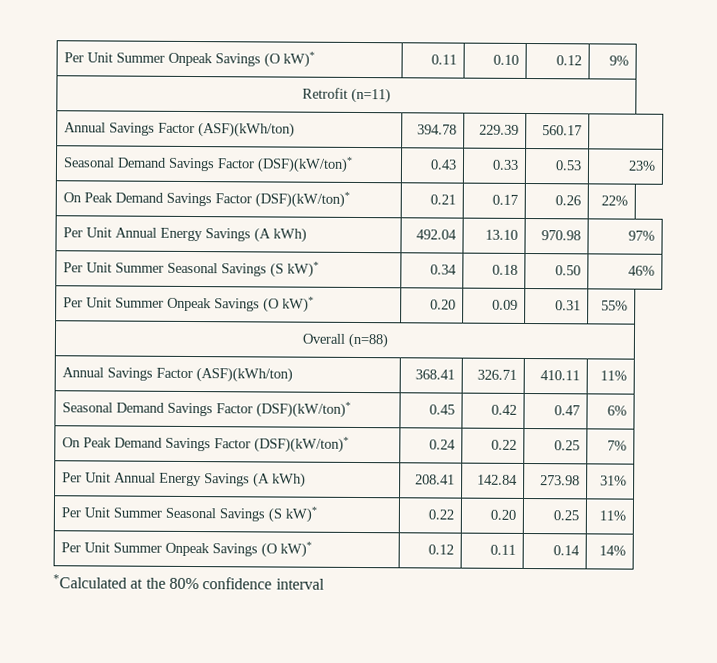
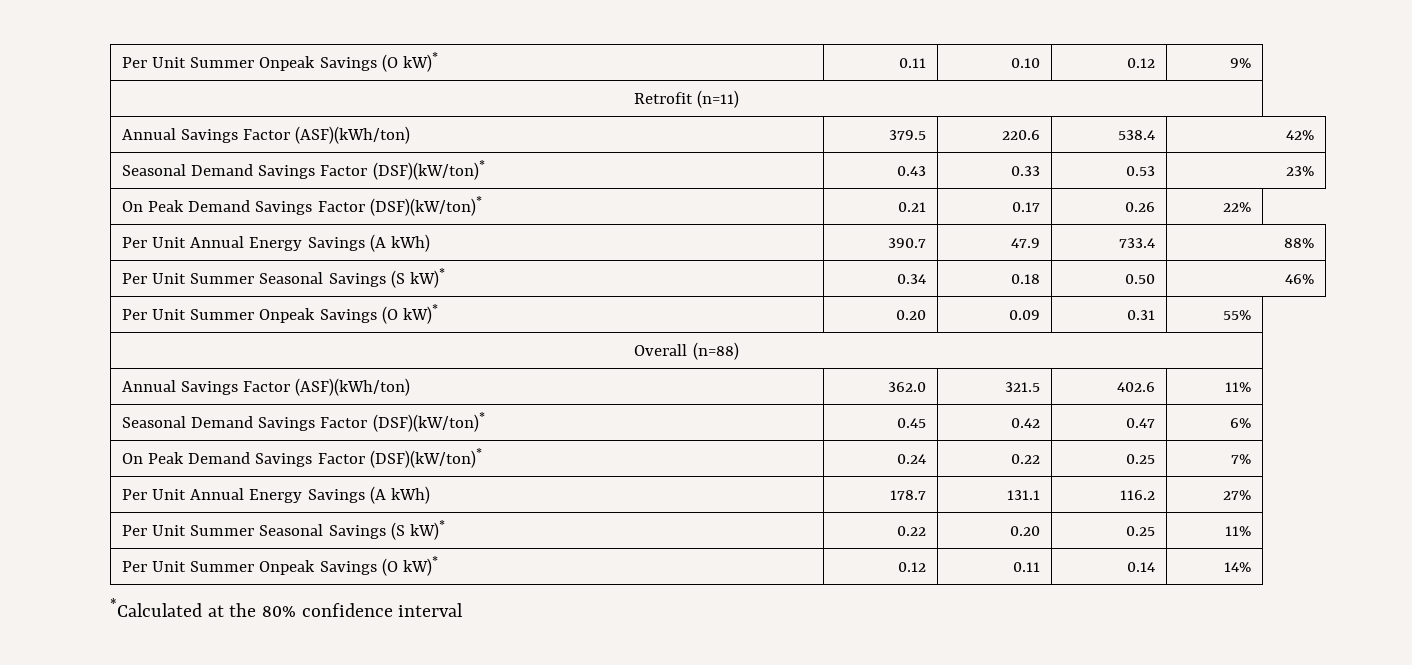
- Annual Savings Factor (ASF)(kWh/ton) | 394.78 | 229.39 | 560.17 |
+ Annual Savings Factor (ASF)(kWh/ton) | 379.5 | 220.6 | 538.4 | 42%
- Per Unit Annual Energy Savings (A kWh) | 492.04 | 13.10 | 970.98 | 97%
+ Per Unit Annual Energy Savings (A kWh) | 390.7 | 47.9 | 733.4 | 88%
- Annual Savings Factor (ASF)(kWh/ton) | 368.41 | 326.71 | 410.11 | 11%
+ Annual Savings Factor (ASF)(kWh/ton) | 362.0 | 321.5 | 402.6 | 11%
- Per Unit Annual Energy Savings (A kWh) | 208.41 | 142.84 | 273.98 | 31%
+ Per Unit Annual Energy Savings (A kWh) | 178.7 | 131.1 | 116.2 | 27%

